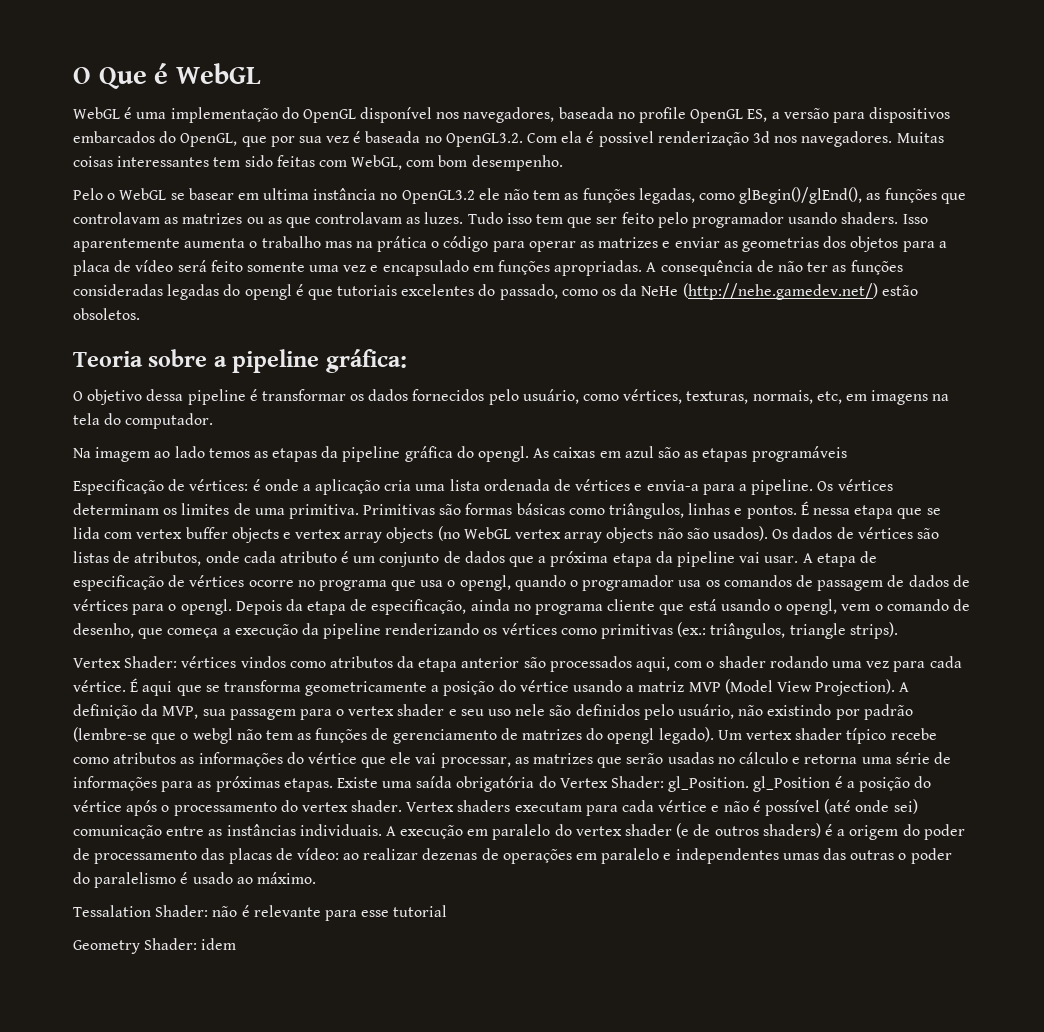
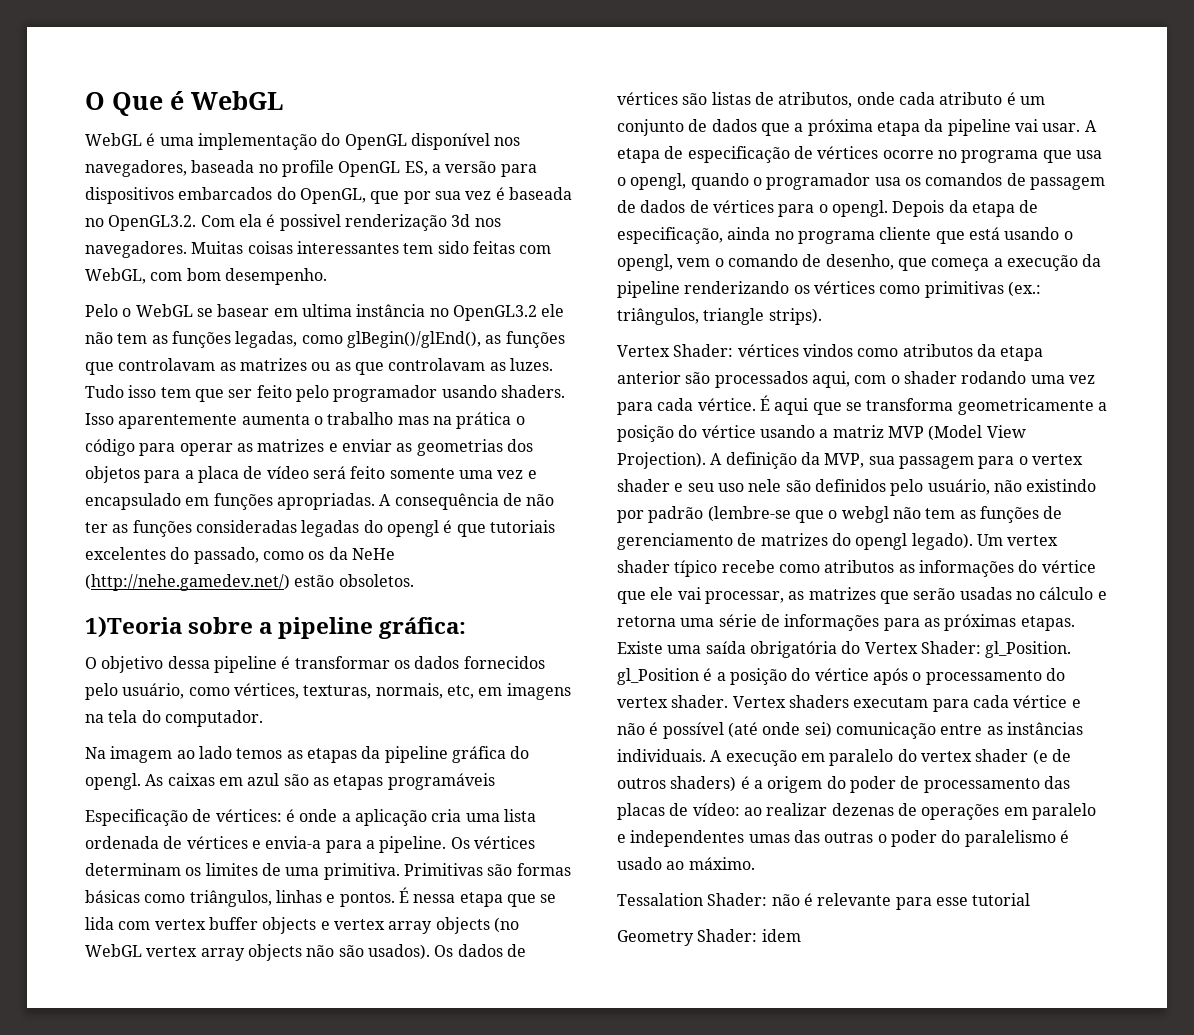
- Teoria sobre a pipeline gráfica:
+ 1)Teoria sobre a pipeline gráfica:

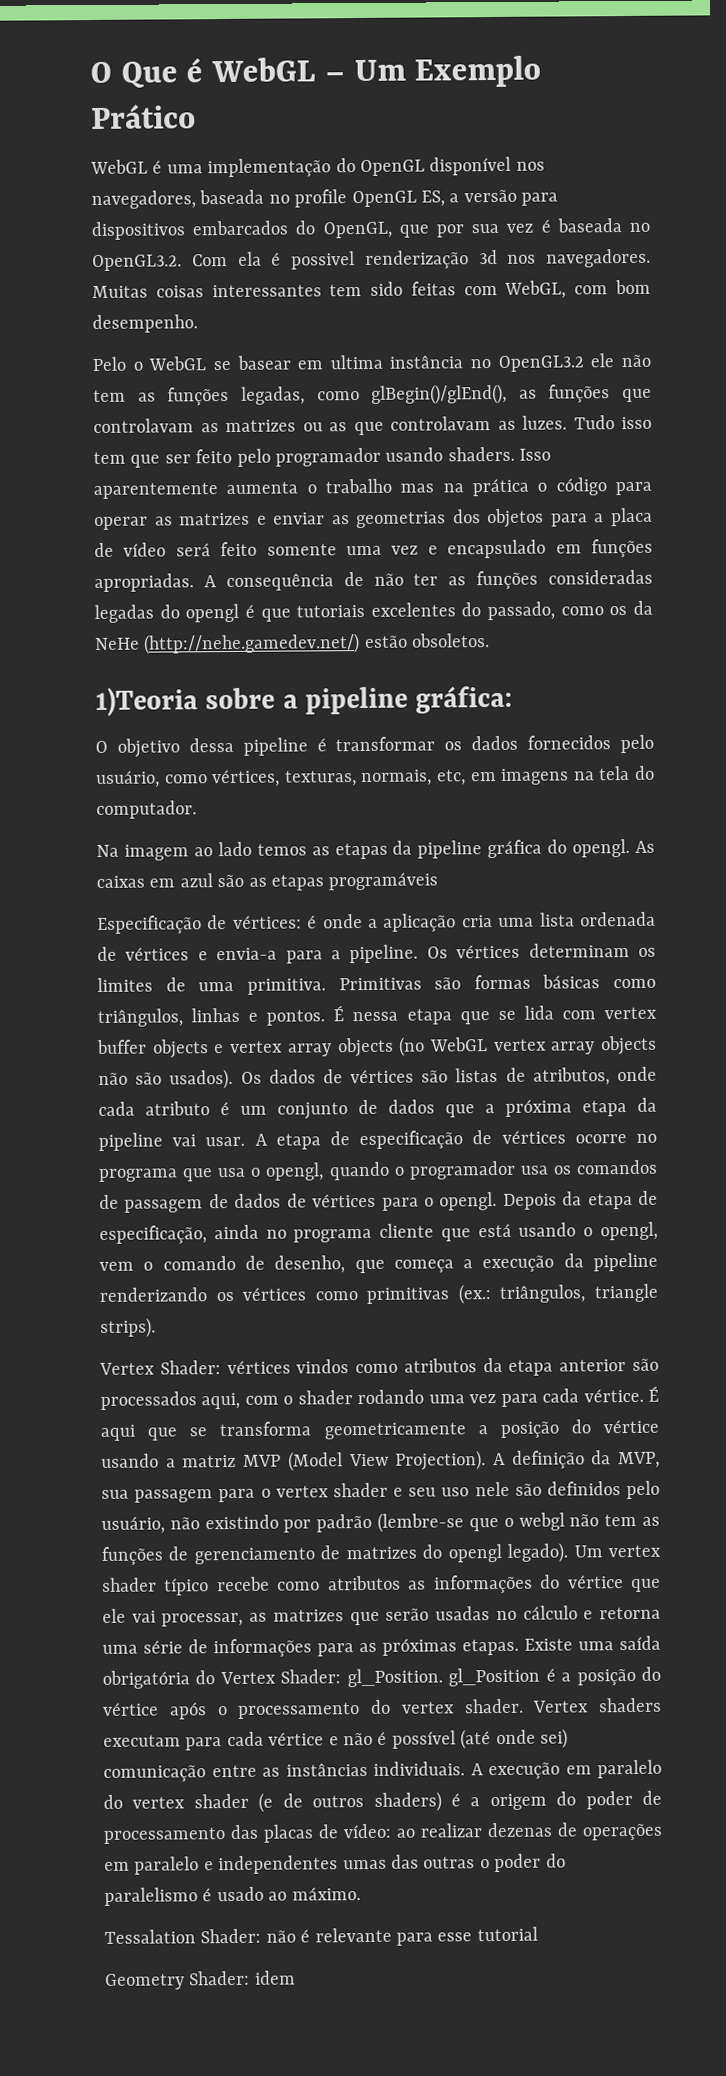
- O Que é WebGL
+ O Que é WebGL – Um Exemplo Prático

